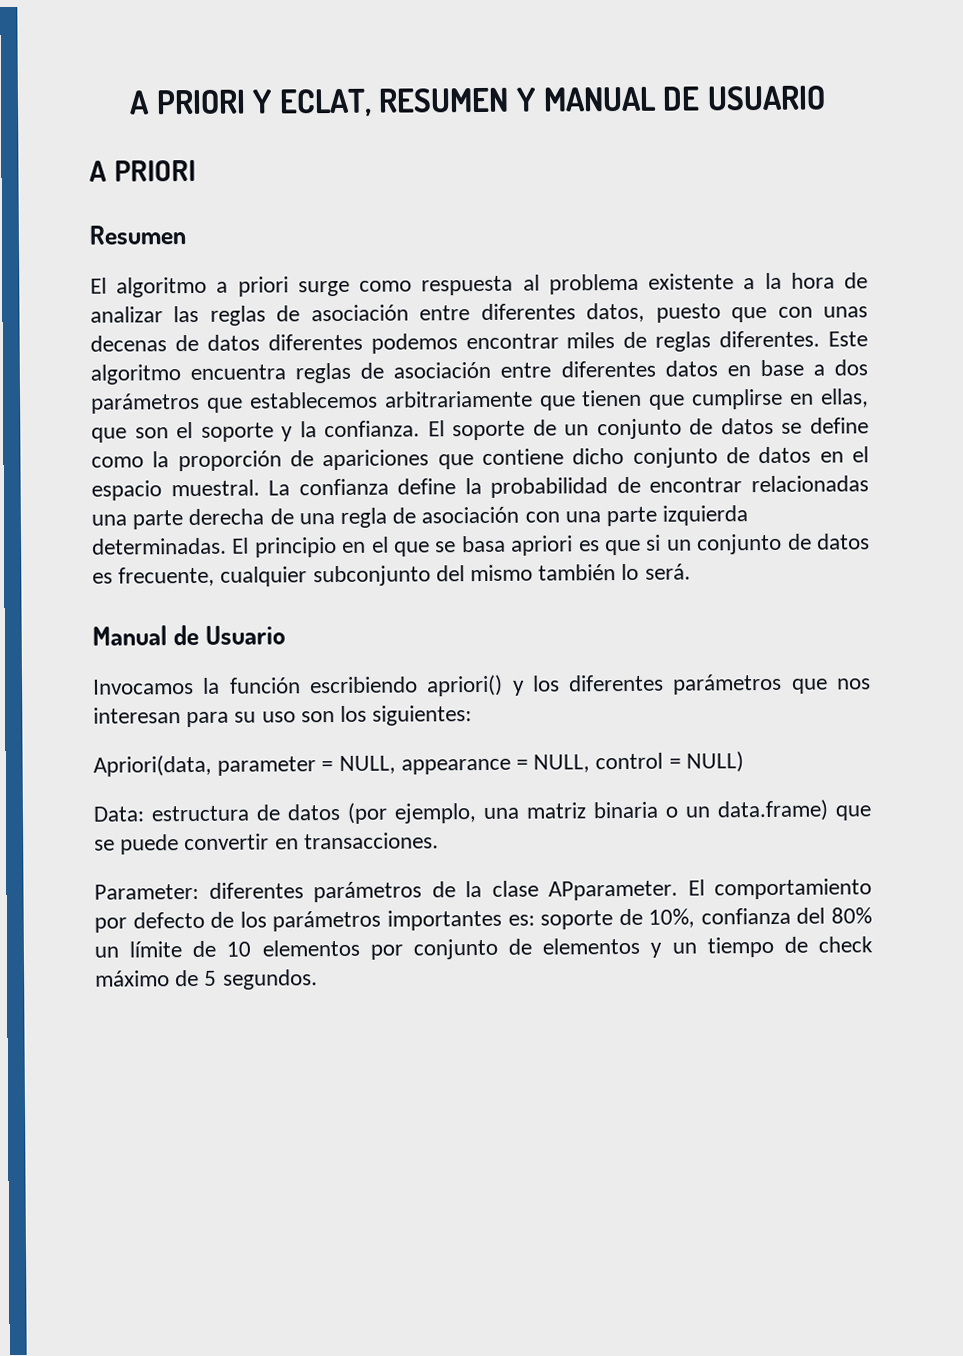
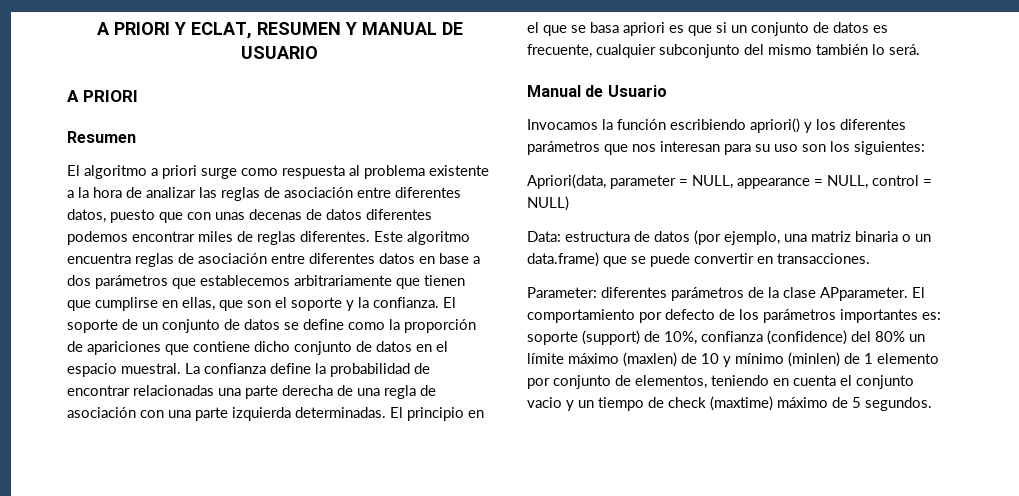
- El comportamiento por defecto de los parámetros importantes es: soporte de 10%, confianza del 80% un límite de 10 elementos por conjunto de elementos y un tiempo de check máximo de 5 segundos.
+ El comportamiento por defecto de los parámetros importantes es: soporte (support) de 10%, confianza (confidence) del 80% un límite máximo (maxlen) de 10 y mínimo (minlen) de 1 elemento por conjunto de elementos, teniendo en cuenta el conjunto vacio y un tiempo de check (maxtime) máximo de 5 segundos.

